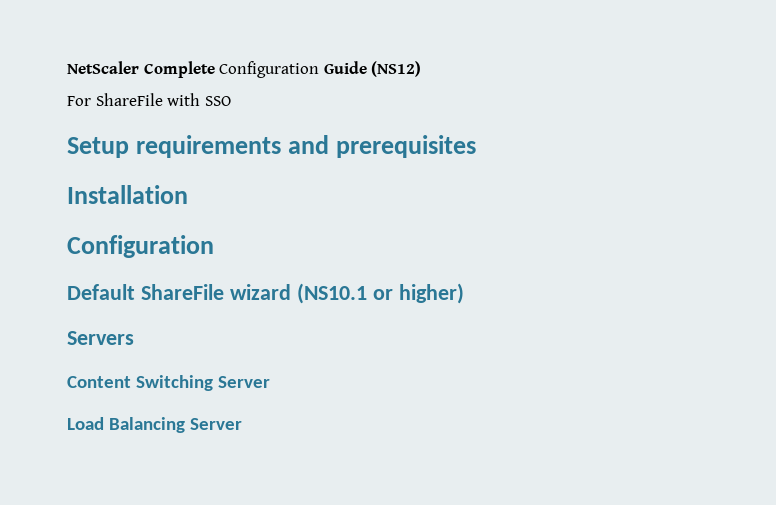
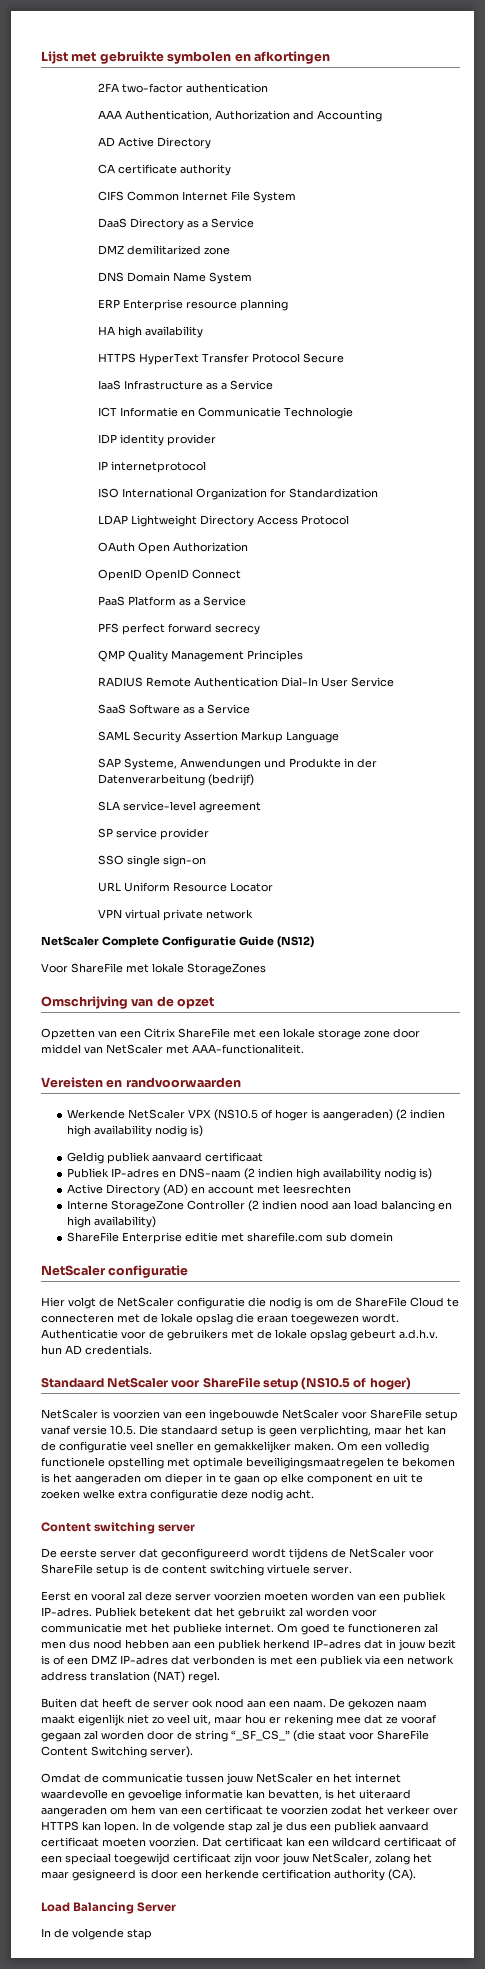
+ Lijst met gebruikte symbolen en afkortingen
+ 2FA two-factor authentication
+ AAA Authentication, Authorization and Accounting
+ AD Active Directory
+ CA certificate authority
+ CIFS Common Internet File System
+ DaaS Directory as a Service
+ DMZ demilitarized zone
+ DNS Domain Name System
+ ERP Enterprise resource planning
+ HA high availability
+ HTTPS HyperText Transfer Protocol Secure
+ IaaS Infrastructure as a Service
+ ICT Informatie en Communicatie Technologie
+ IDP identity provider
+ IP internetprotocol
+ ISO International Organization for Standardization
+ LDAP Lightweight Directory Access Protocol
+ OAuth Open Authorization
+ OpenID OpenID Connect
+ PaaS Platform as a Service
+ PFS perfect forward secrecy
+ QMP Quality Management Principles
+ RADIUS Remote Authentication Dial-In User Service
+ SaaS Software as a Service
+ SAML Security Assertion Markup Language
+ SAP Systeme, Anwendungen und Produkte in der Datenverarbeitung (bedrijf)
+ SLA service-level agreement
+ SP service provider
+ SSO single sign-on
+ URL Uniform Resource Locator
+ VPN virtual private network
- NetScaler Complete Configuration Guide (NS12)
+ NetScaler Complete Configuratie Guide (NS12)
- For ShareFile with SSO
- Setup requirements and prerequisites
- Installation
- Configuration
- Default ShareFile wizard (NS10.1 or higher)
- Servers
- Content Switching Server
+ Voor ShareFile met lokale StorageZones
+ Omschrijving van de opzet
+ Opzetten van een Citrix ShareFile met een lokale storage zone door middel van NetScaler met AAA-functionaliteit.
+ Vereisten en randvoorwaarden
+ Werkende NetScaler VPX (NS10.5 of hoger is aangeraden) (2 indien high availability nodig is)
+ Geldig publiek aanvaard certificaat
+ Publiek IP-adres en DNS-naam (2 indien high availability nodig is)
+ Active Directory (AD) en account met leesrechten
+ Interne StorageZone Controller (2 indien nood aan load balancing en high availability)
+ ShareFile Enterprise editie met sharefile.com sub domein
+ NetScaler configuratie
+ Hier volgt de NetScaler configuratie die nodig is om de ShareFile Cloud te connecteren met de lokale opslag die eraan toegewezen wordt. Authenticatie voor de gebruikers met de lokale opslag gebeurt a.d.h.v. hun AD credentials.
+ Standaard NetScaler voor ShareFile setup (NS10.5 of hoger)
+ NetScaler is voorzien van een ingebouwde NetScaler voor ShareFile setup vanaf versie 10.5. Die standaard setup is geen verplichting, maar het kan de configuratie veel sneller en gemakkelijker maken. Om een volledig functionele opstelling met optimale beveiligingsmaatregelen te bekomen is het aangeraden om dieper in te gaan op elke component en uit te zoeken welke extra configuratie deze nodig acht.
+ Content switching server
+ De eerste server dat geconfigureerd wordt tijdens de NetScaler voor ShareFile setup is de content switching virtuele server.
+ Eerst en vooral zal deze server voorzien moeten worden van een publiek IP-adres. Publiek betekent dat het gebruikt zal worden voor communicatie met het publieke internet. Om goed te functioneren zal men dus nood hebben aan een publiek herkend IP-adres dat in jouw bezit is of een DMZ IP-adres dat verbonden is met een publiek via een network address translation (NAT) regel.
+ Buiten dat heeft de server ook nood aan een naam. De gekozen naam maakt eigenlijk niet zo veel uit, maar hou er rekening mee dat ze vooraf gegaan zal worden door de string “_SF_CS_” (die staat voor ShareFile Content Switching server).
+ Omdat de communicatie tussen jouw NetScaler en het internet waardevolle en gevoelige informatie kan bevatten, is het uiteraard aangeraden om hem van een certificaat te voorzien zodat het verkeer over HTTPS kan lopen. In de volgende stap zal je dus een publiek aanvaard certificaat moeten voorzien. Dat certificaat kan een wildcard certificaat of een speciaal toegewijd certificaat zijn voor jouw NetScaler, zolang het maar gesigneerd is door een herkende certification authority (CA).
  Load Balancing Server
+ In de volgende stap

